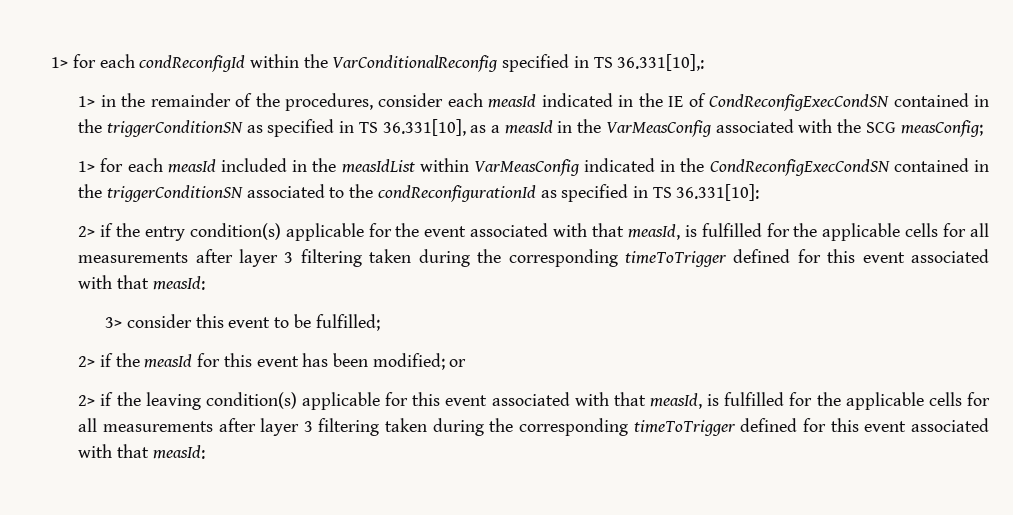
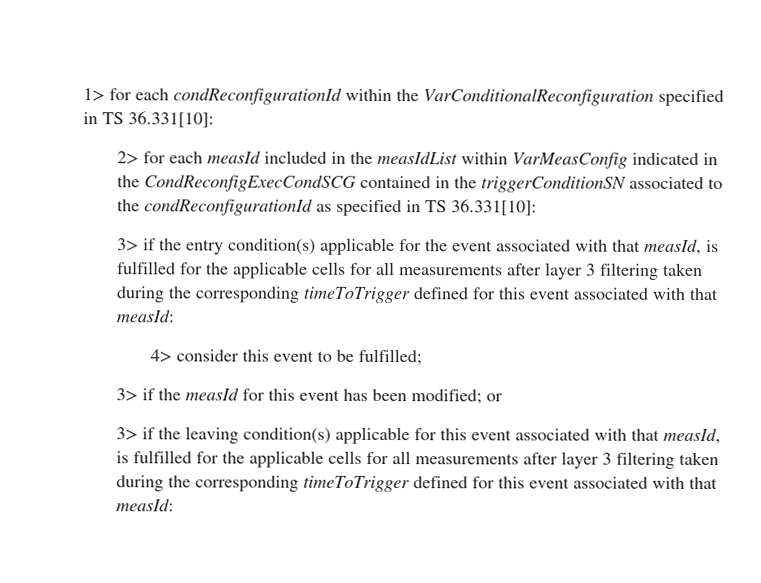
- 1> for each condReconfigId within the VarConditionalReconfig specified in TS 36.331[10],:
- 1> in the remainder of the procedures, consider each measId indicated in the IE of CondReconfigExecCondSN contained in the triggerConditionSN as specified in TS 36.331[10], as a measId in the VarMeasConfig associated with the SCG measConfig;
- 1> for each measId included in the measIdList within VarMeasConfig indicated in the CondReconfigExecCondSN contained in the triggerConditionSN associated to the condReconfigurationId as specified in TS 36.331[10]:
+ 1> for each condReconfigurationId within the VarConditionalReconfiguration specified in TS 36.331[10]:
+ 2> for each measId included in the measIdList within VarMeasConfig indicated in the CondReconfigExecCondSCG contained in the triggerConditionSN associated to the condReconfigurationId as specified in TS 36.331[10]:
- 2> if the entry condition(s) applicable for the event associated with that measId, is fulfilled for the applicable cells for all measurements after layer 3 filtering taken during the corresponding timeToTrigger defined for this event associated with that measId:
+ 3> if the entry condition(s) applicable for the event associated with that measId, is fulfilled for the applicable cells for all measurements after layer 3 filtering taken during the corresponding timeToTrigger defined for this event associated with that measId:
- 3> consider this event to be fulfilled;
+ 4> consider this event to be fulfilled;
- 2> if the measId for this event has been modified; or
+ 3> if the measId for this event has been modified; or
- 2> if the leaving condition(s) applicable for this event associated with that measId, is fulfilled for the applicable cells for all measurements after layer 3 filtering taken during the corresponding timeToTrigger defined for this event associated with that measId:
+ 3> if the leaving condition(s) applicable for this event associated with that measId, is fulfilled for the applicable cells for all measurements after layer 3 filtering taken during the corresponding timeToTrigger defined for this event associated with that measId:

